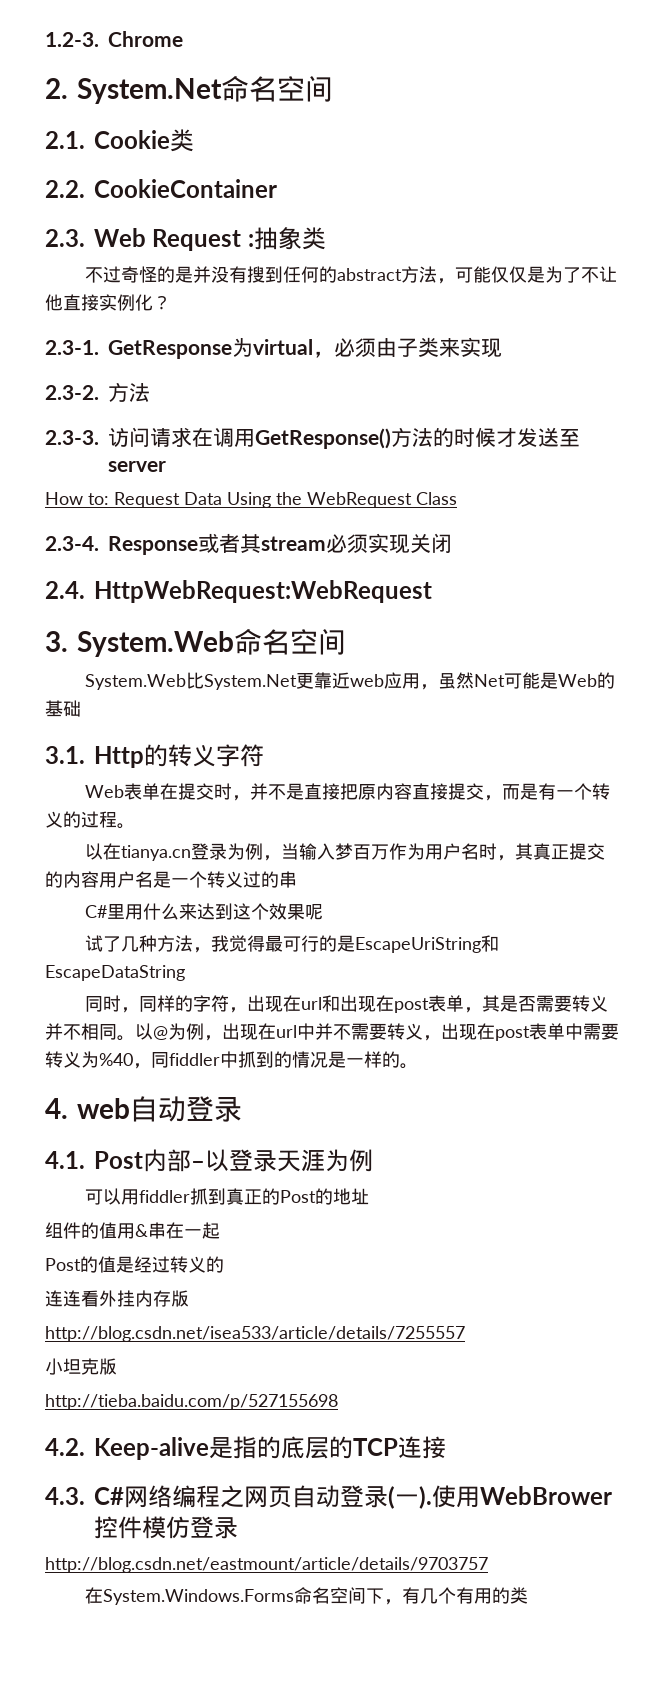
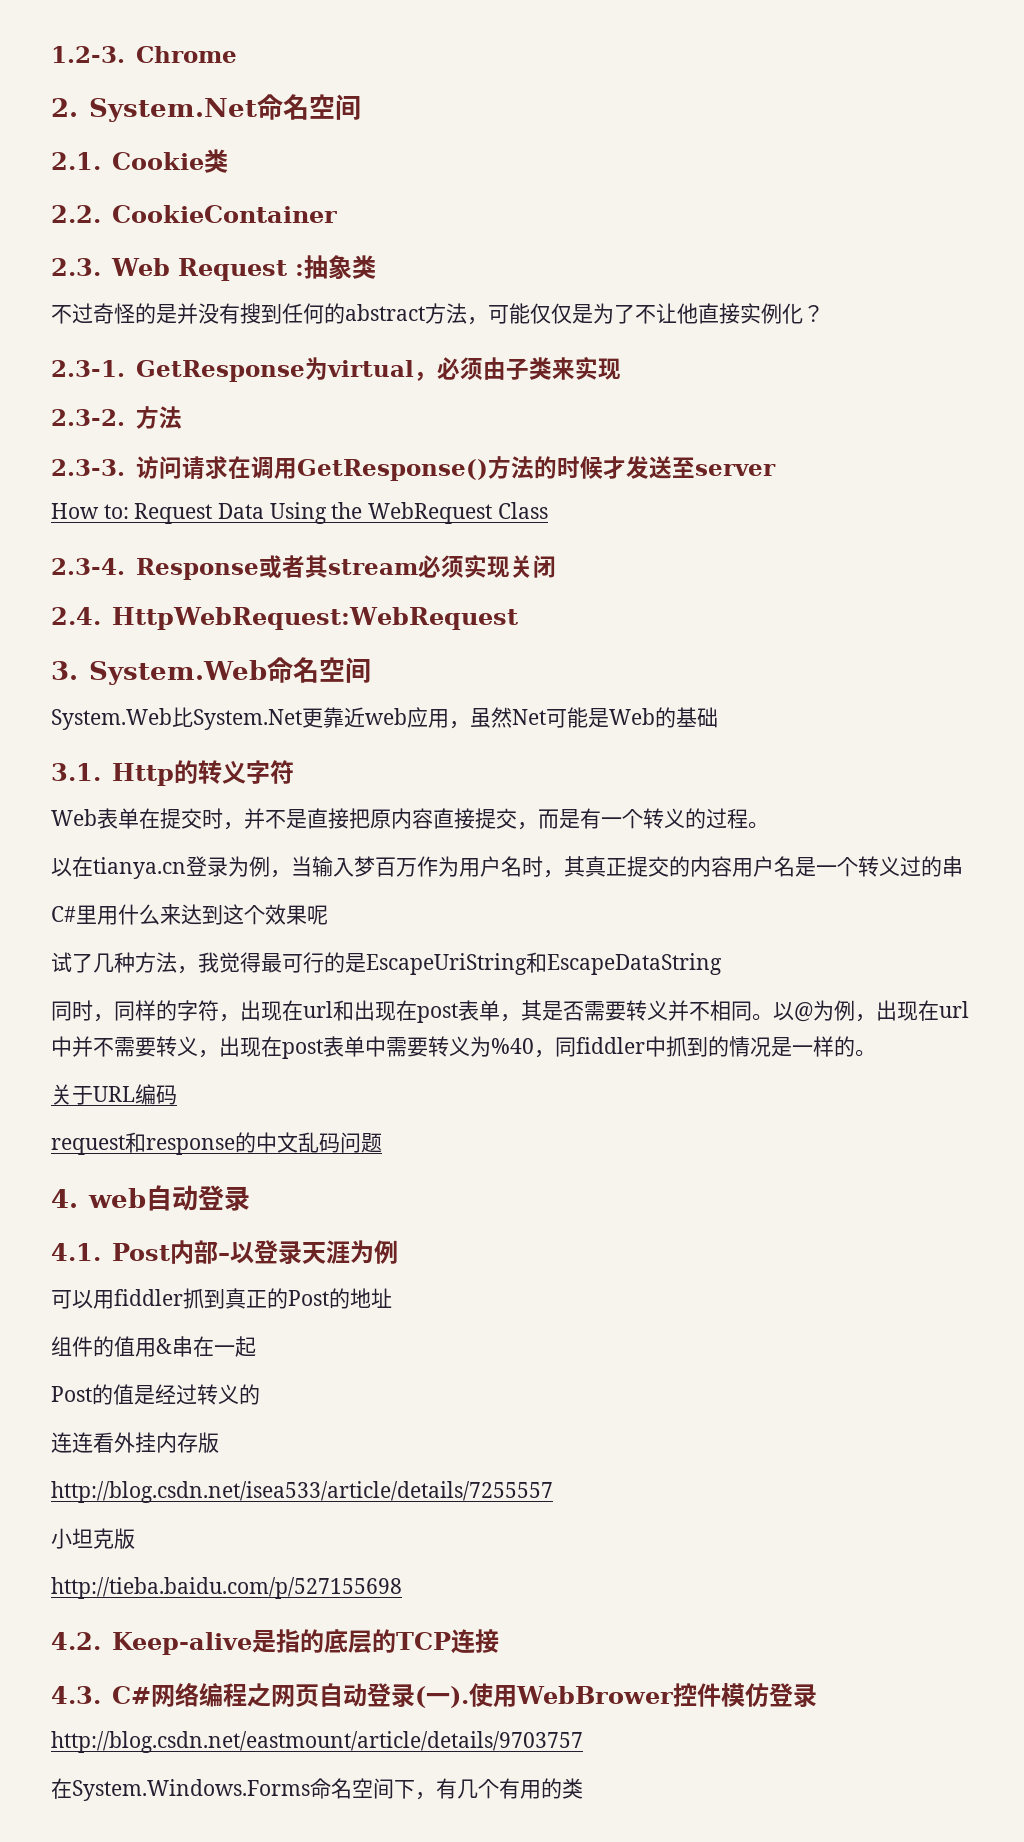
+ 关于URL编码
+ request和response的中文乱码问题

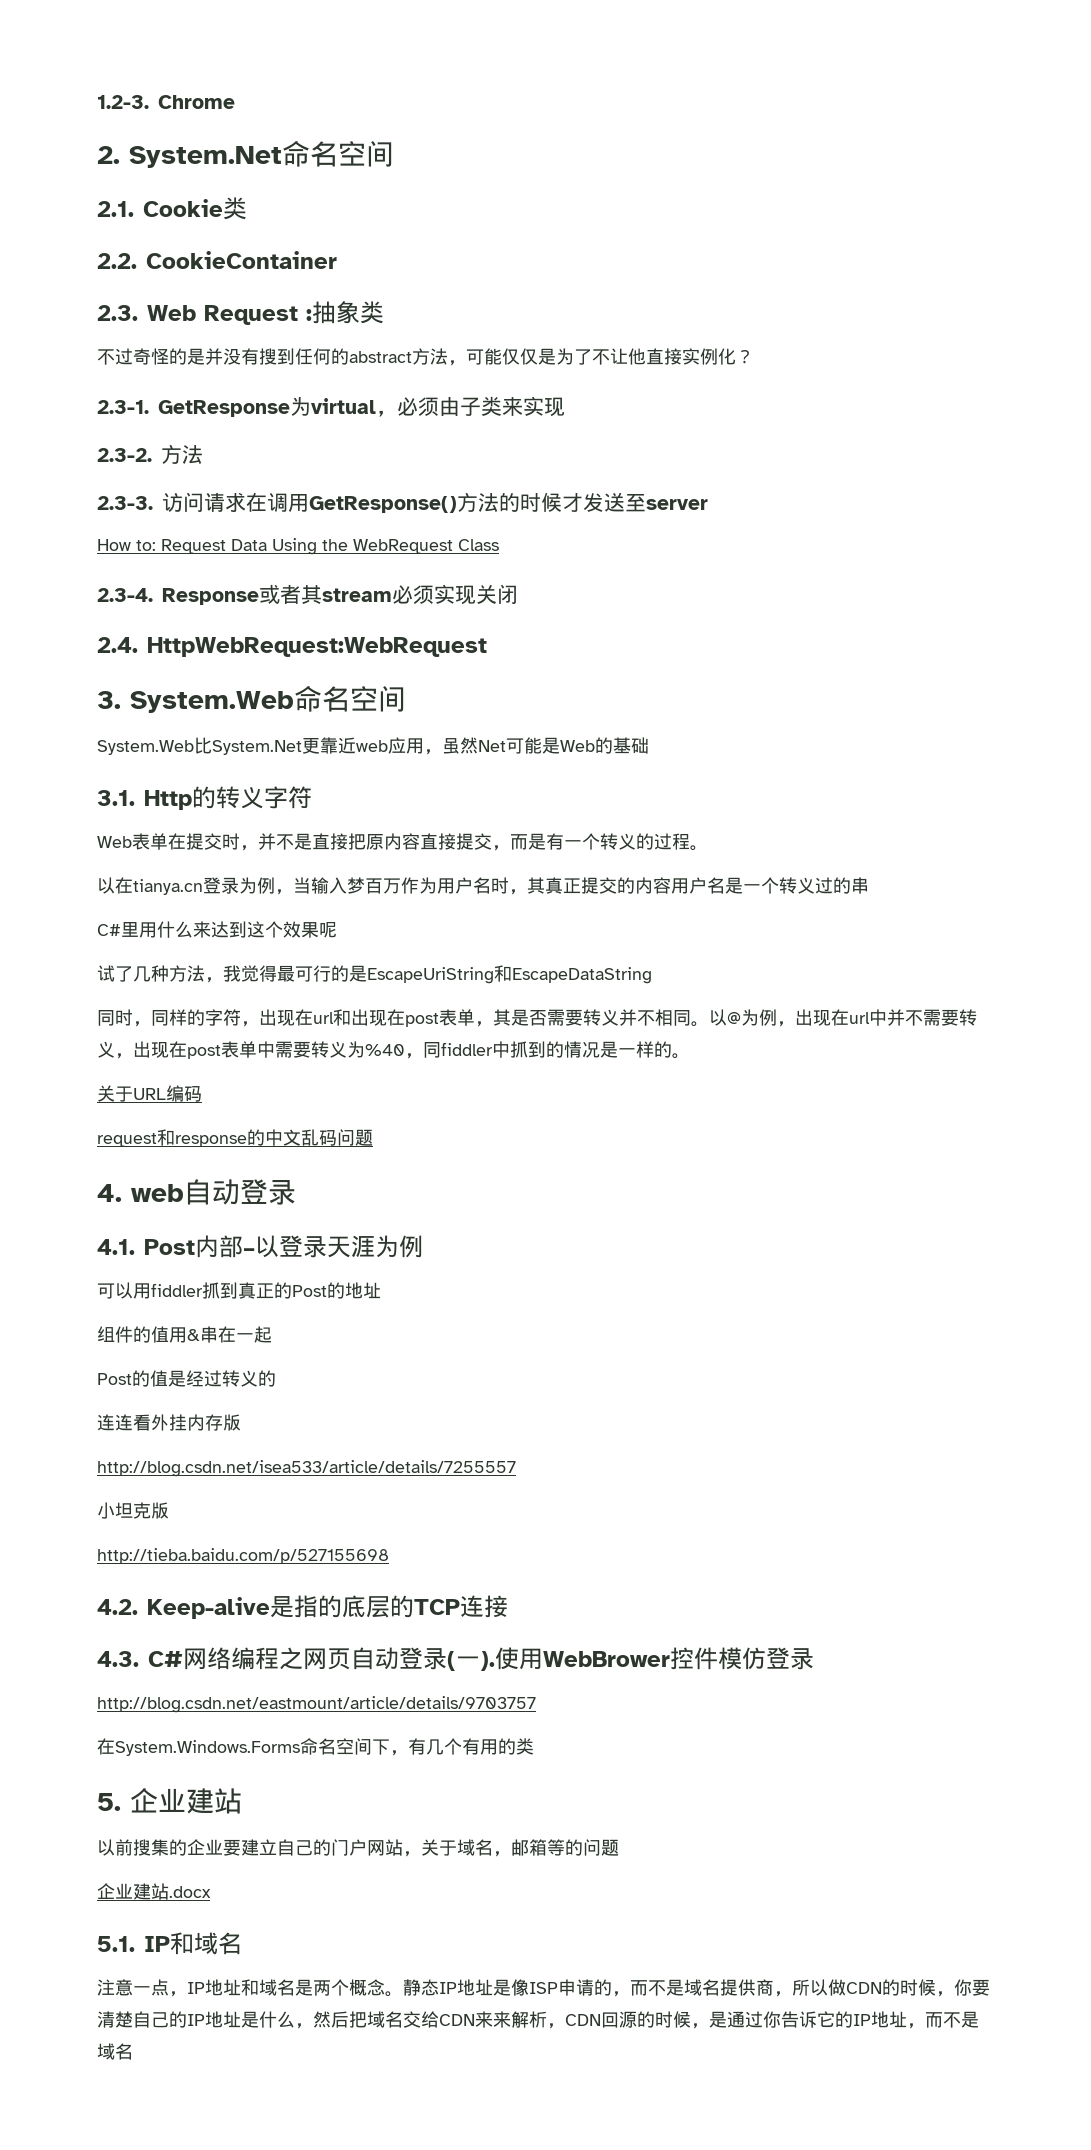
+ 5.企业建站
+ 以前搜集的企业要建立自己的门户网站，关于域名，邮箱等的问题
+ 企业建站.docx
+ 5.1. IP和域名
+ 注意一点，IP地址和域名是两个概念。静态IP地址是像ISP申请的，而不是域名提供商，所以做CDN的时候，你要清楚自己的IP地址是什么，然后把域名交给CDN来来解析，CDN回源的时候，是通过你告诉它的IP地址，而不是域名

